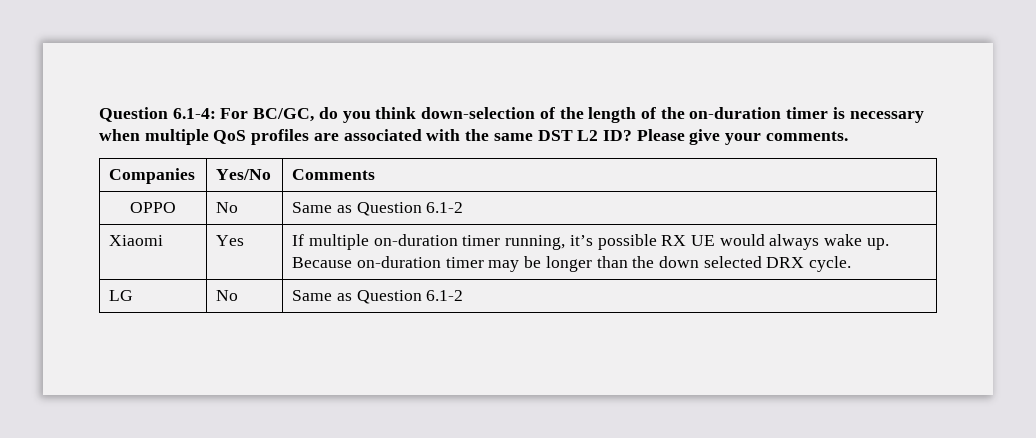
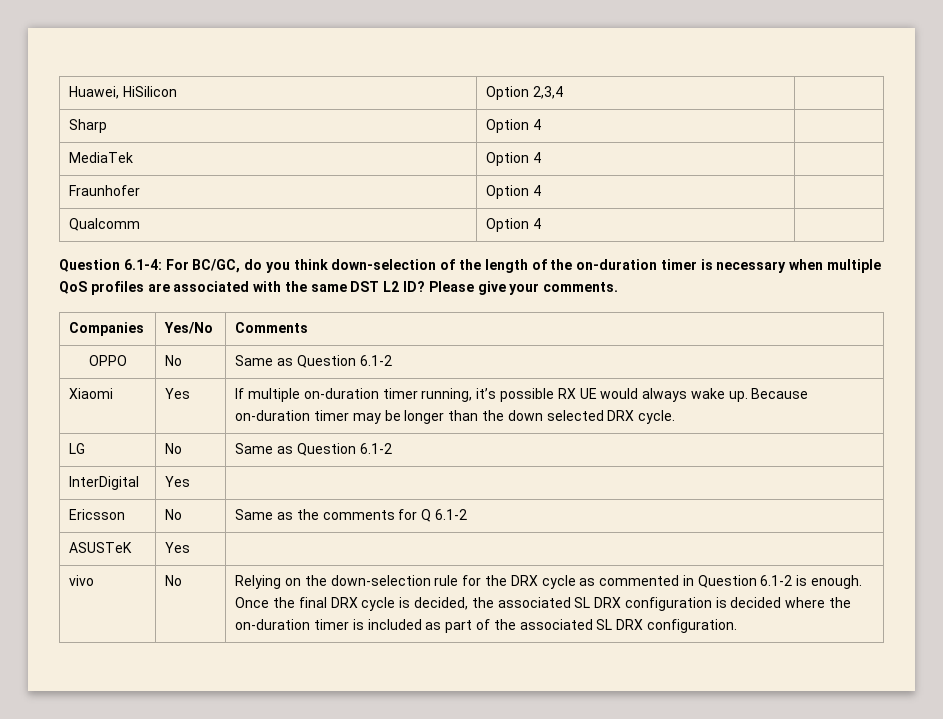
+ Huawei, HiSilicon | Option 2,3,4 |
+ Sharp | Option 4 |
+ MediaTek | Option 4 |
+ Fraunhofer | Option 4 |
+ Qualcomm | Option 4 |
+ InterDigital | Yes |
+ Ericsson | No | Same as the comments for Q 6.1-2
+ ASUSTeK | Yes |
+ vivo | No | Relying on the down-selection rule for the DRX cycle as commented in Question 6.1-2 is enough. Once the final DRX cycle is decided, the associated SL DRX configuration is decided where the on-duration timer is included as part of the associated SL DRX configuration.

